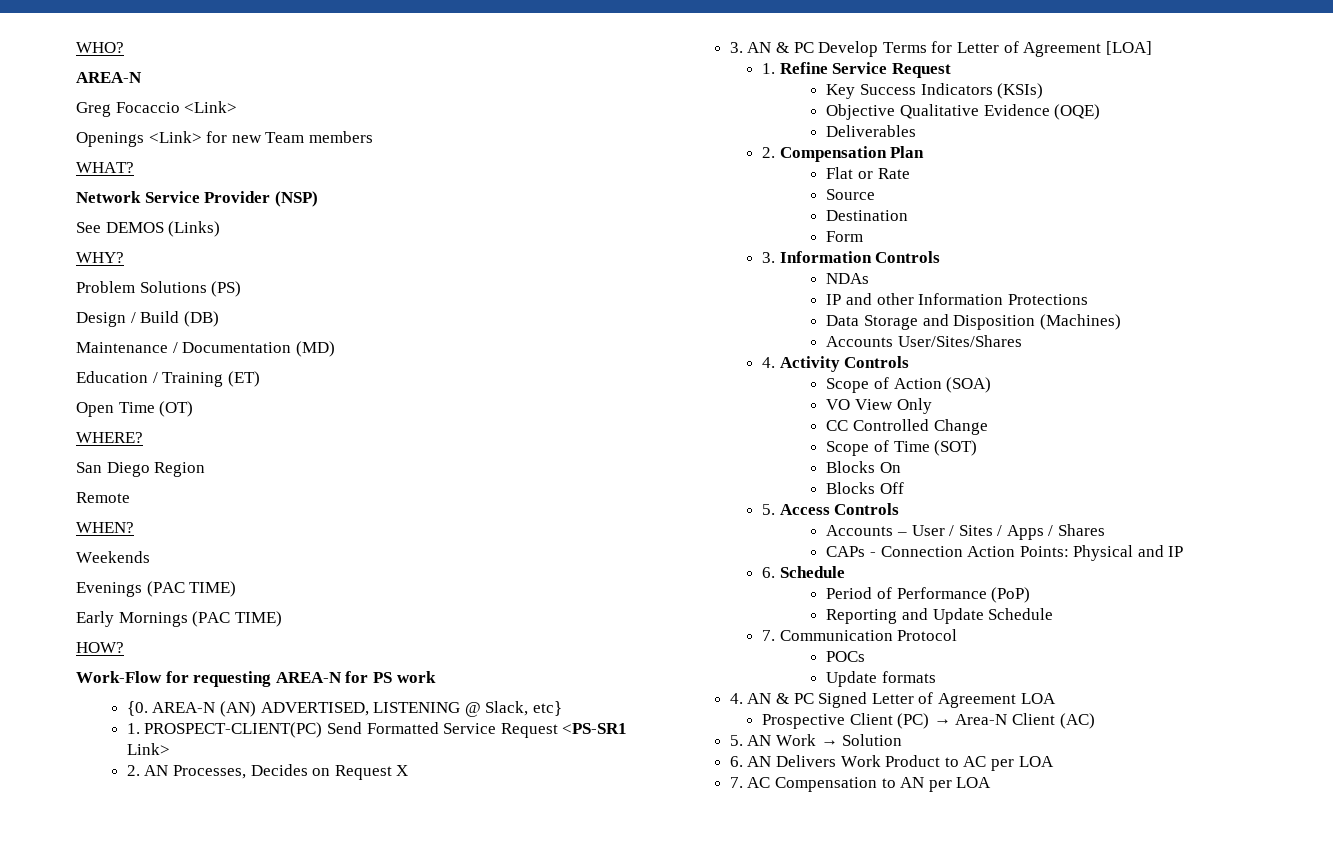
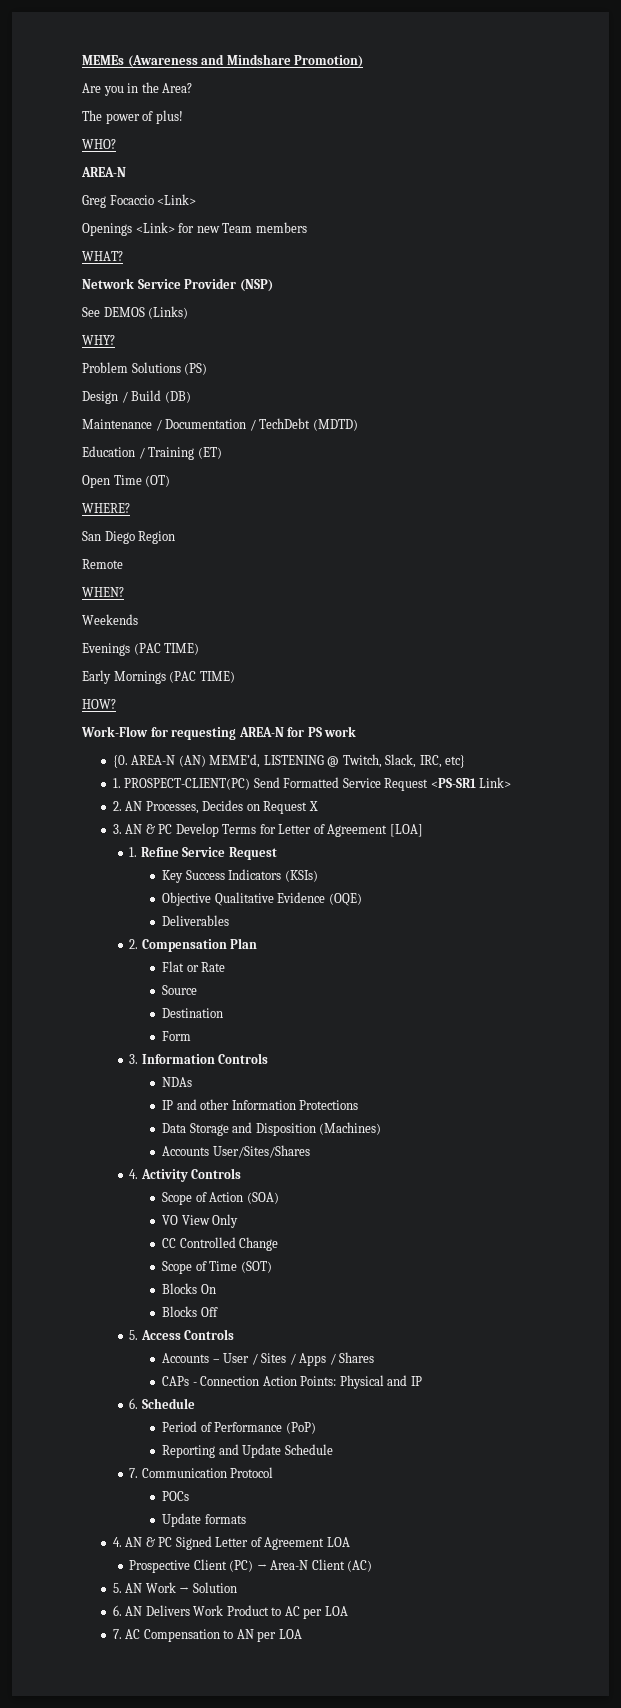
+ MEMEs (Awareness and Mindshare Promotion)
+ Are you in the Area?
+ The power of plus!
- Maintenance / Documentation (MD)
+ Maintenance / Documentation / TechDebt (MDTD)
- AREA-N (AN) ADVERTISED, LISTENING @ Slack, etc}
+ AREA-N (AN) MEME’d, LISTENING @ Twitch, Slack, IRC, etc}

